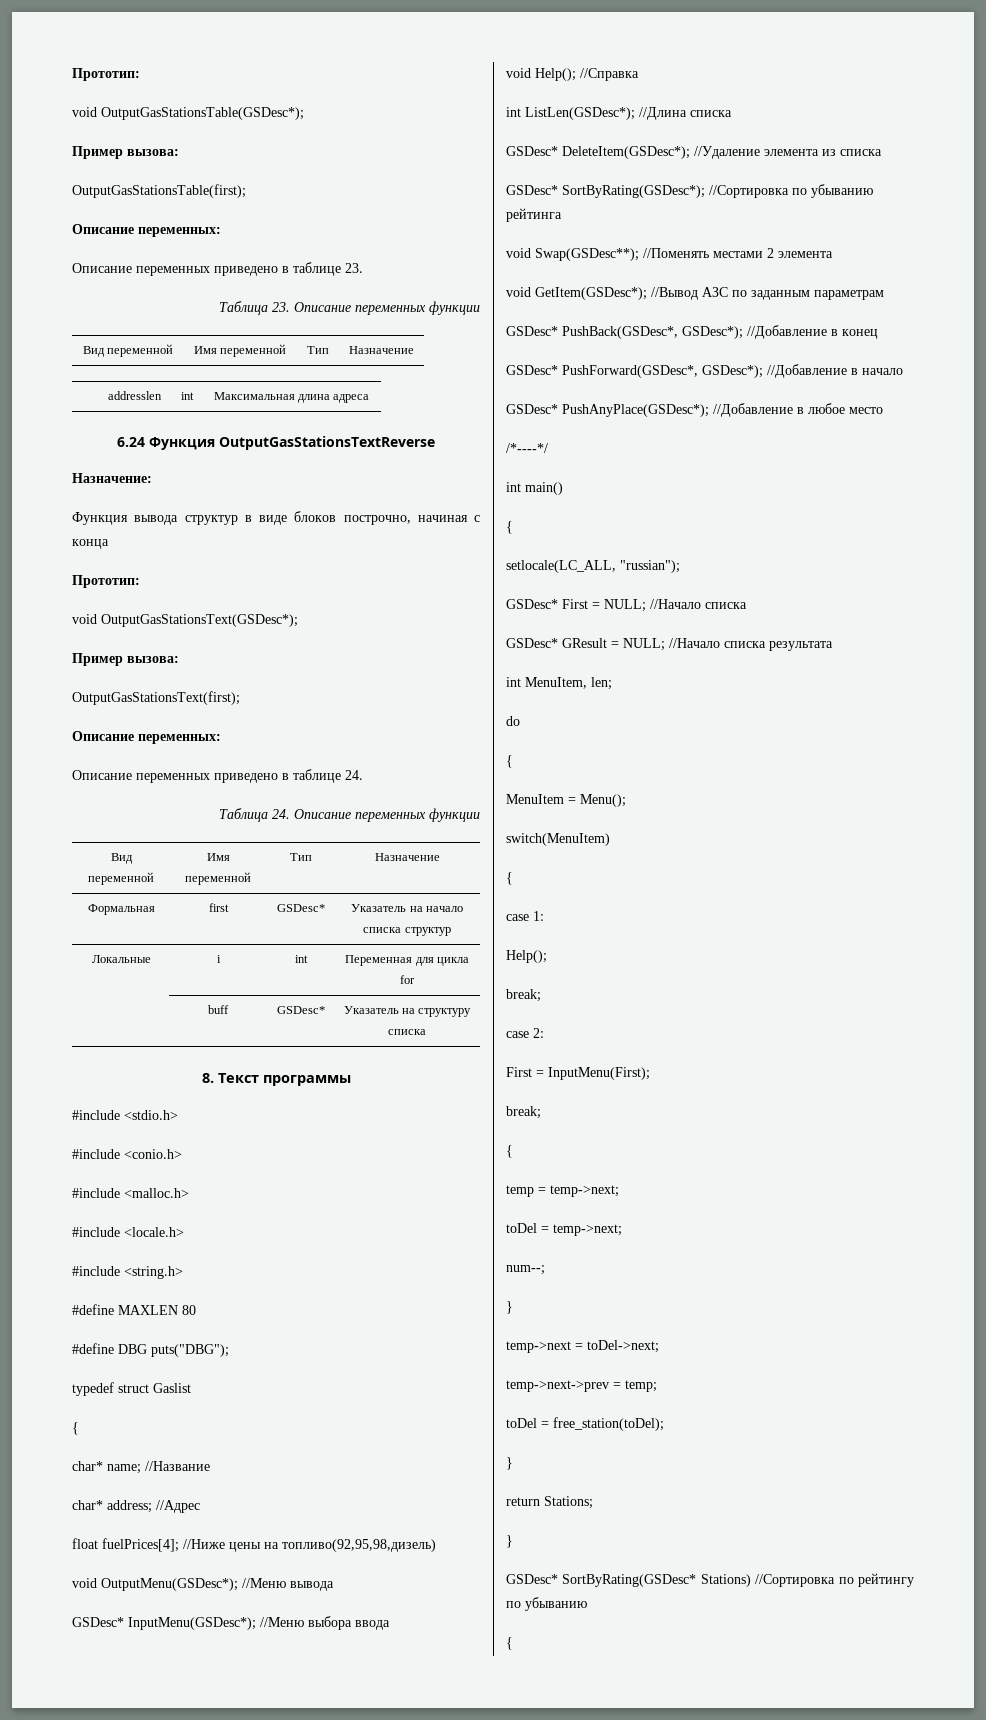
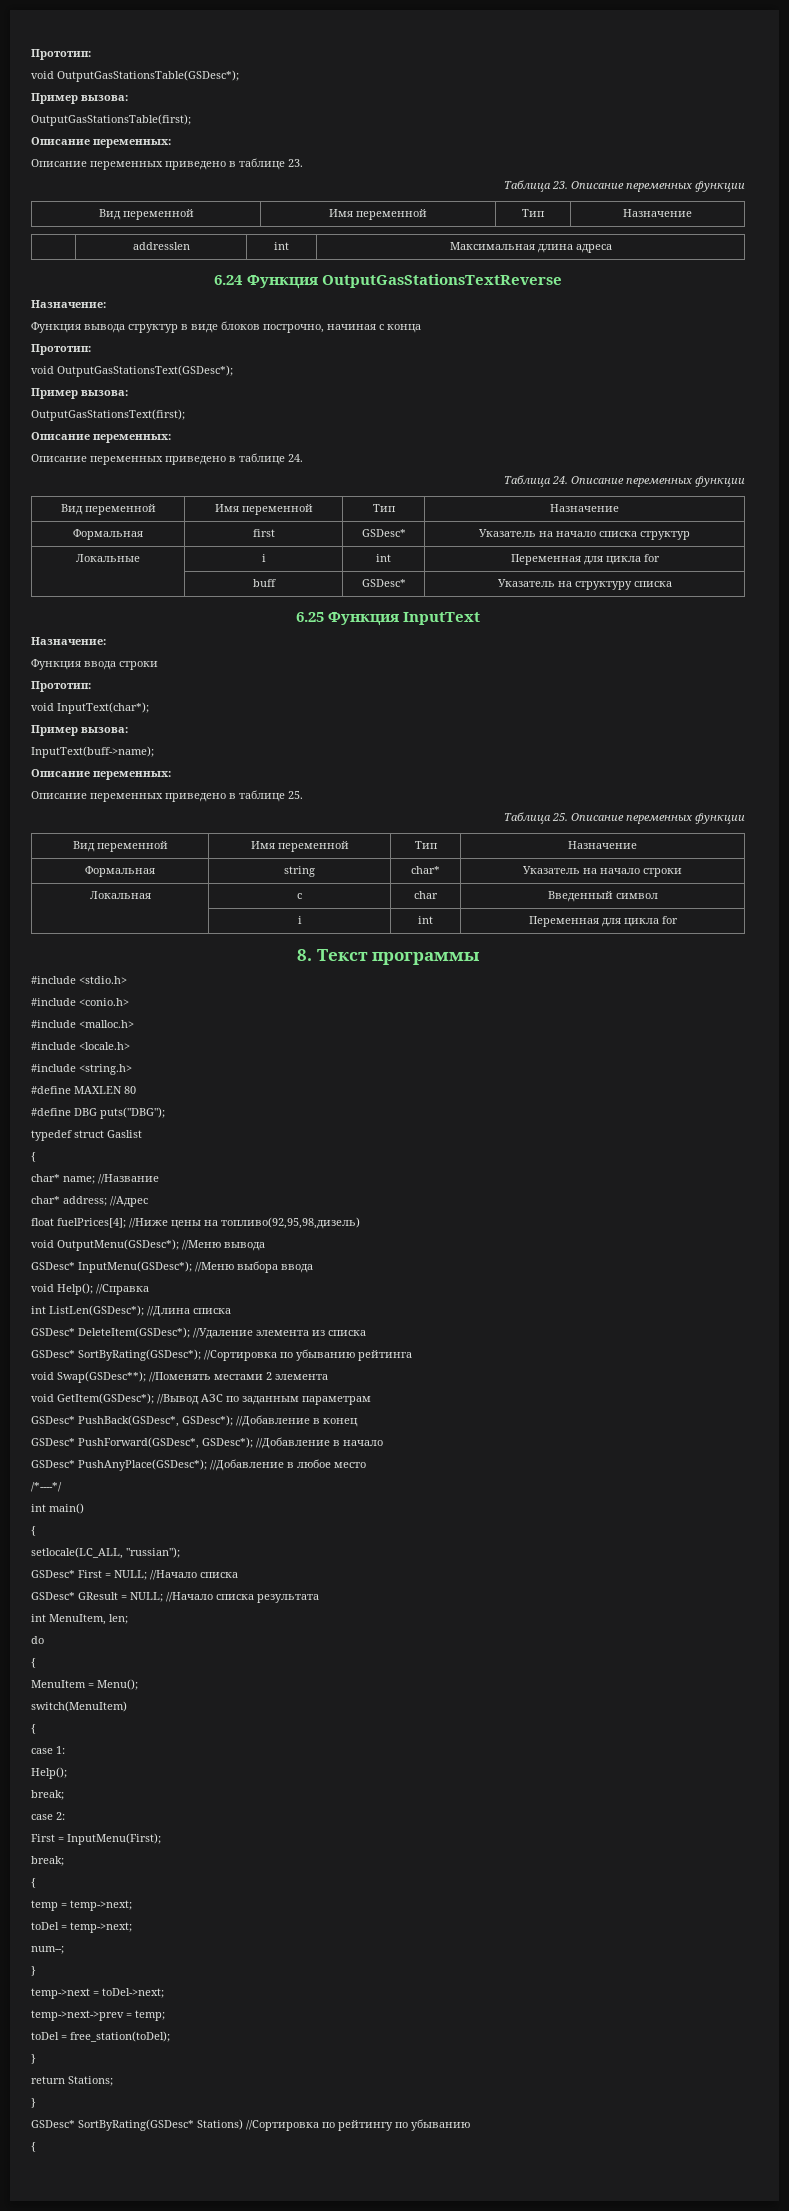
+ 6.25 Функция InputText
+ Назначение:
+ Функция ввода строки
+ Прототип:
+ void InputText(char*);
+ Пример вызова:
+ InputText(buff->name);
+ Описание переменных:
+ Описание переменных приведено в таблице 25.
+ Таблица 25. Описание переменных функции
+ Вид переменной | Имя переменной | Тип | Назначение
+ Формальная | string | char* | Указатель на начало строки
+ Локальная | c | char | Введенный символ
+ | i | int | Переменная для цикла for

